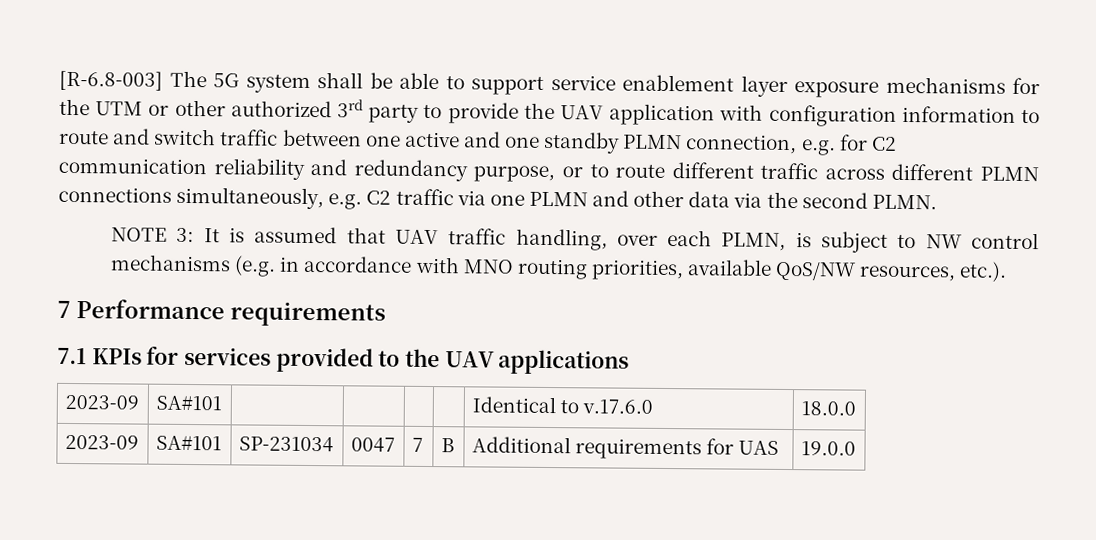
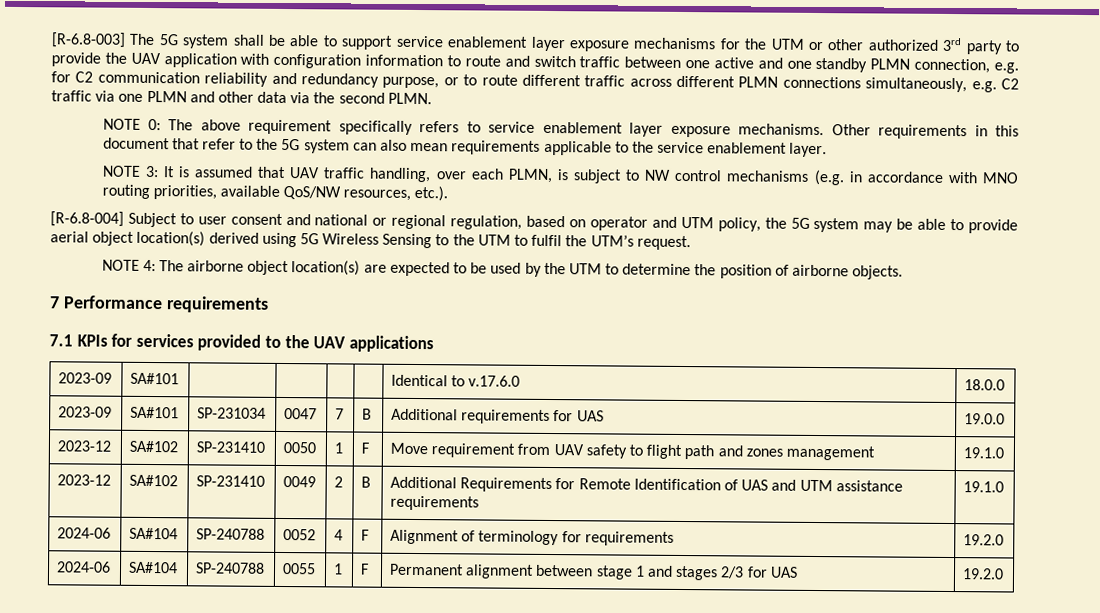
+ NOTE 0: The above requirement specifically refers to service enablement layer exposure mechanisms. Other requirements in this document that refer to the 5G system can also mean requirements applicable to the service enablement layer.
+ [R-6.8-004] Subject to user consent and national or regional regulation, based on operator and UTM policy, the 5G system may be able to provide aerial object location(s) derived using 5G Wireless Sensing to the UTM to fulfil the UTM’s request.
+ NOTE 4: The airborne object location(s) are expected to be used by the UTM to determine the position of airborne objects.
+ 2023-12 | SA#102 | SP-231410 | 0050 | 1 | F | Move requirement from UAV safety to flight path and zones management | 19.1.0
+ 2023-12 | SA#102 | SP-231410 | 0049 | 2 | B | Additional Requirements for Remote Identification of UAS and UTM assistance requirements | 19.1.0
+ 2024-06 | SA#104 | SP-240788 | 0052 | 4 | F | Alignment of terminology for requirements | 19.2.0
+ 2024-06 | SA#104 | SP-240788 | 0055 | 1 | F | Permanent alignment between stage 1 and stages 2/3 for UAS | 19.2.0

